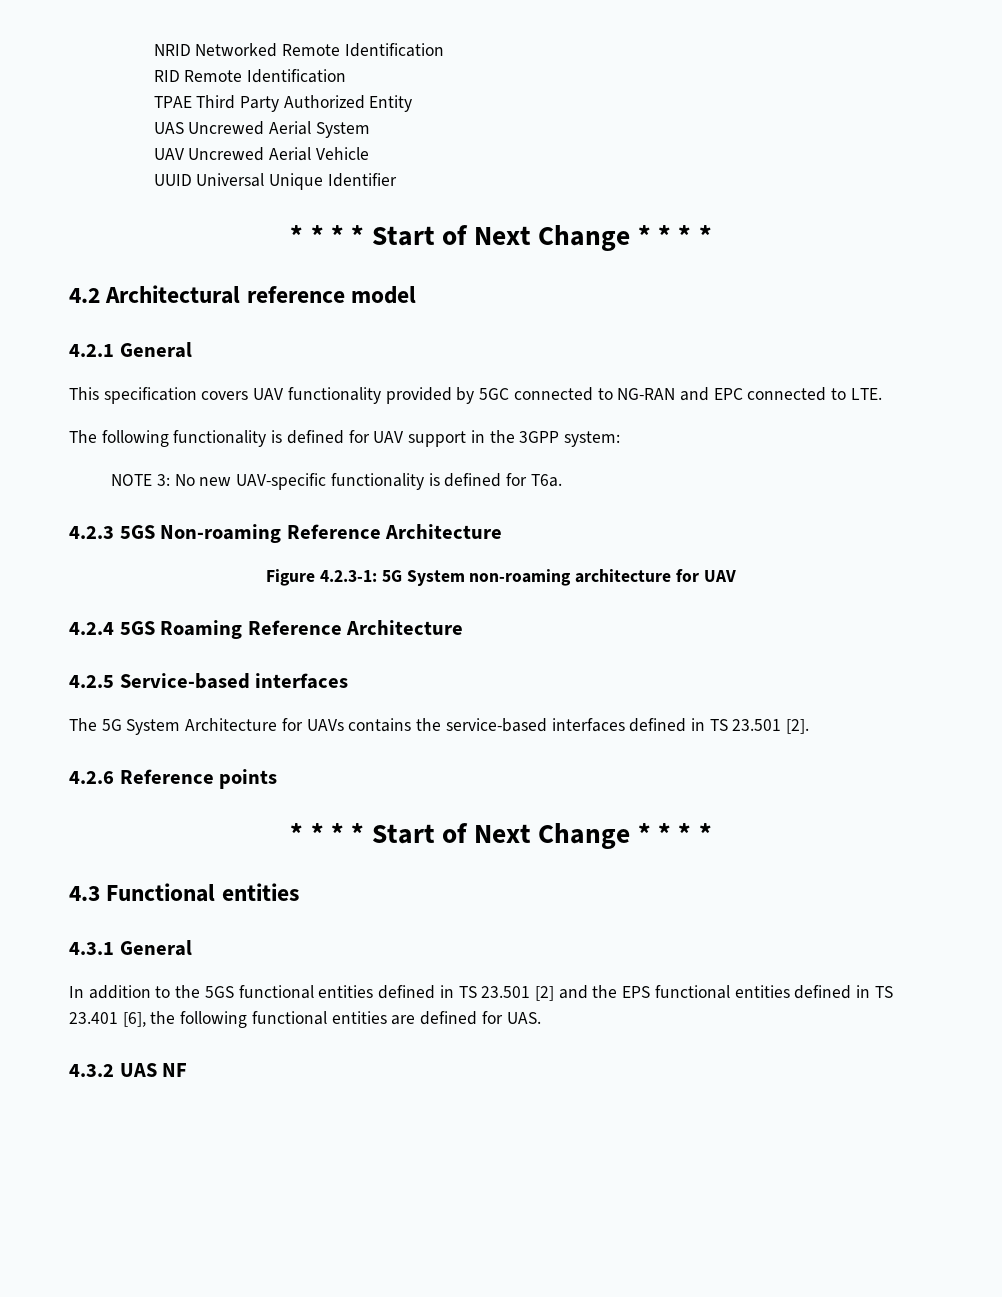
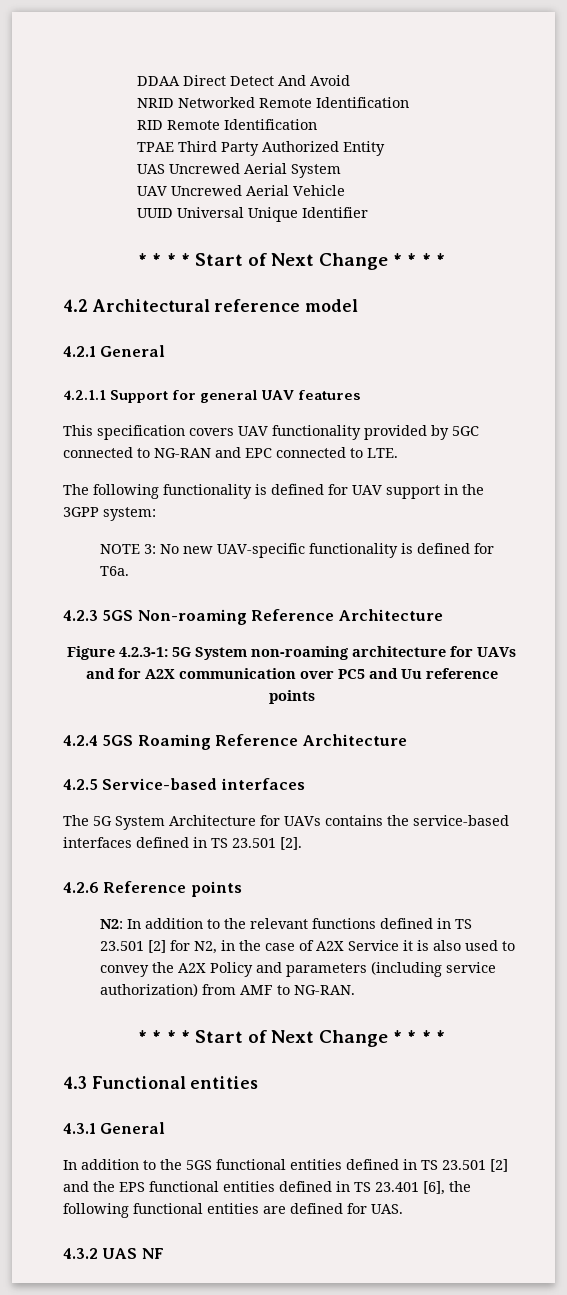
+ DDAA Direct Detect And Avoid
+ 4.2.1.1 Support for general UAV features
- Figure 4.2.3-1: 5G System non-roaming architecture for UAV
+ Figure 4.2.3-1: 5G System non-roaming architecture for UAVs and for A2X communication over PC5 and Uu reference points
+ N2: In addition to the relevant functions defined in TS 23.501 [2] for N2, in the case of A2X Service it is also used to convey the A2X Policy and parameters (including service authorization) from AMF to NG-RAN.

